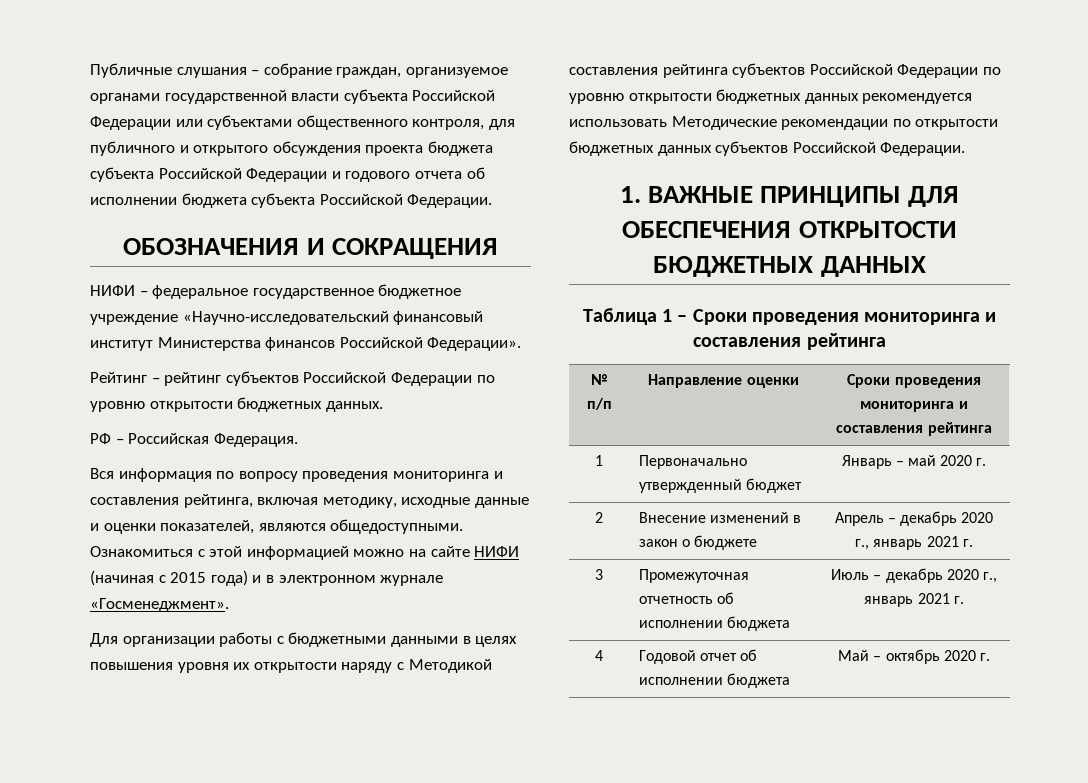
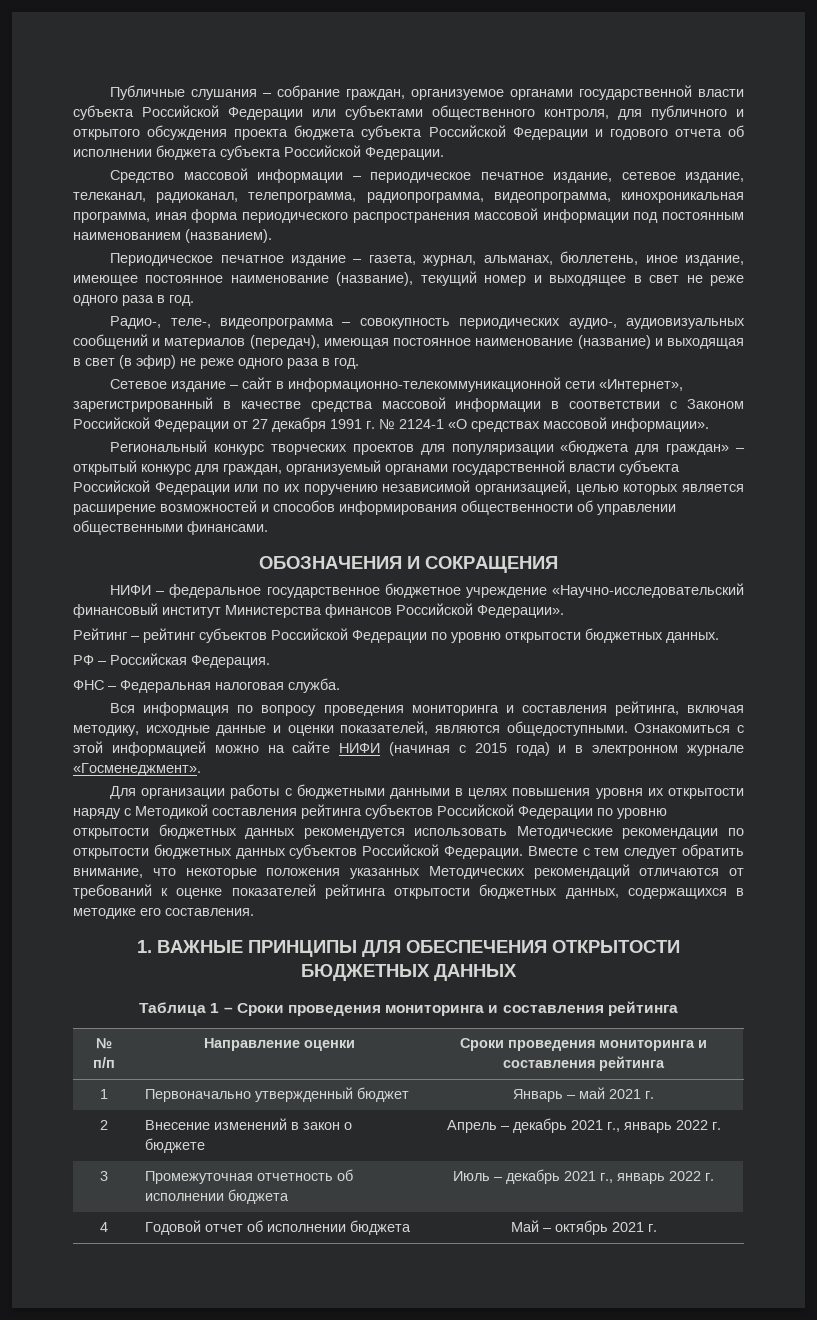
+ Средство массовой информации – периодическое печатное издание, сетевое издание, телеканал, радиоканал, телепрограмма, радиопрограмма, видеопрограмма, кинохроникальная программа, иная форма периодического распространения массовой информации под постоянным наименованием (названием).
+ Периодическое печатное издание – газета, журнал, альманах, бюллетень, иное издание, имеющее постоянное наименование (название), текущий номер и выходящее в свет не реже одного раза в год.
+ Радио-, теле-, видеопрограмма – совокупность периодических аудио-, аудиовизуальных сообщений и материалов (передач), имеющая постоянное наименование (название) и выходящая в свет (в эфир) не реже одного раза в год.
+ Сетевое издание – сайт в информационно-телекоммуникационной сети «Интернет», зарегистрированный в качестве средства массовой информации в соответствии с Законом Российской Федерации от 27 декабря 1991 г. № 2124-1 «О средствах массовой информации».
+ Региональный конкурс творческих проектов для популяризации «бюджета для граждан» – открытый конкурс для граждан, организуемый органами государственной власти субъекта Российской Федерации или по их поручению независимой организацией, целью которых является расширение возможностей и способов информирования общественности об управлении общественными финансами.
+ ФНС – Федеральная налоговая служба.
+ Вместе с тем следует обратить внимание, что некоторые положения указанных Методических рекомендаций отличаются от требований к оценке показателей рейтинга открытости бюджетных данных, содержащихся в методике его составления.
- 1 | Первоначально утвержденный бюджет | Январь – май 2020 г.
+ 1 | Первоначально утвержденный бюджет | Январь – май 2021 г.
- 2 | Внесение изменений в закон о бюджете | Апрель – декабрь 2020 г., январь 2021 г.
+ 2 | Внесение изменений в закон о бюджете | Апрель – декабрь 2021 г., январь 2022 г.
- 3 | Промежуточная отчетность об исполнении бюджета | Июль – декабрь 2020 г., январь 2021 г.
+ 3 | Промежуточная отчетность об исполнении бюджета | Июль – декабрь 2021 г., январь 2022 г.
- 4 | Годовой отчет об исполнении бюджета | Май – октябрь 2020 г.
+ 4 | Годовой отчет об исполнении бюджета | Май – октябрь 2021 г.

